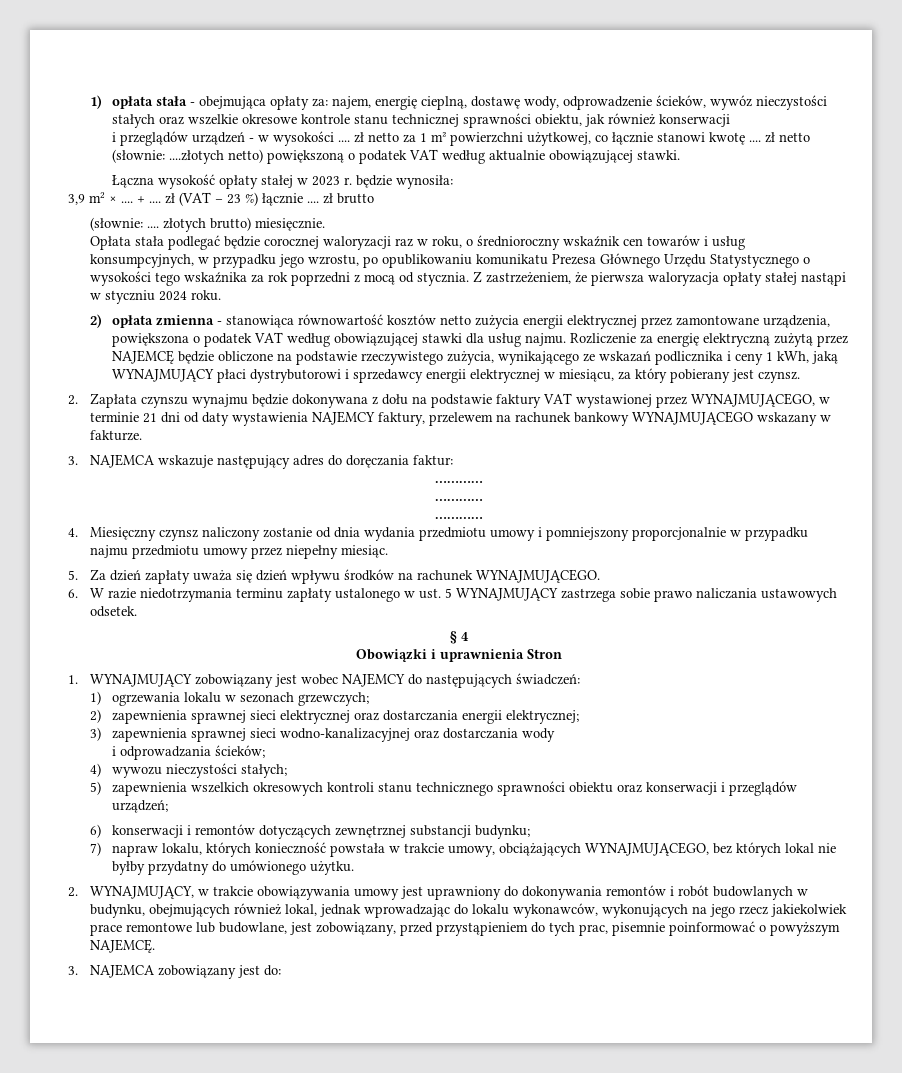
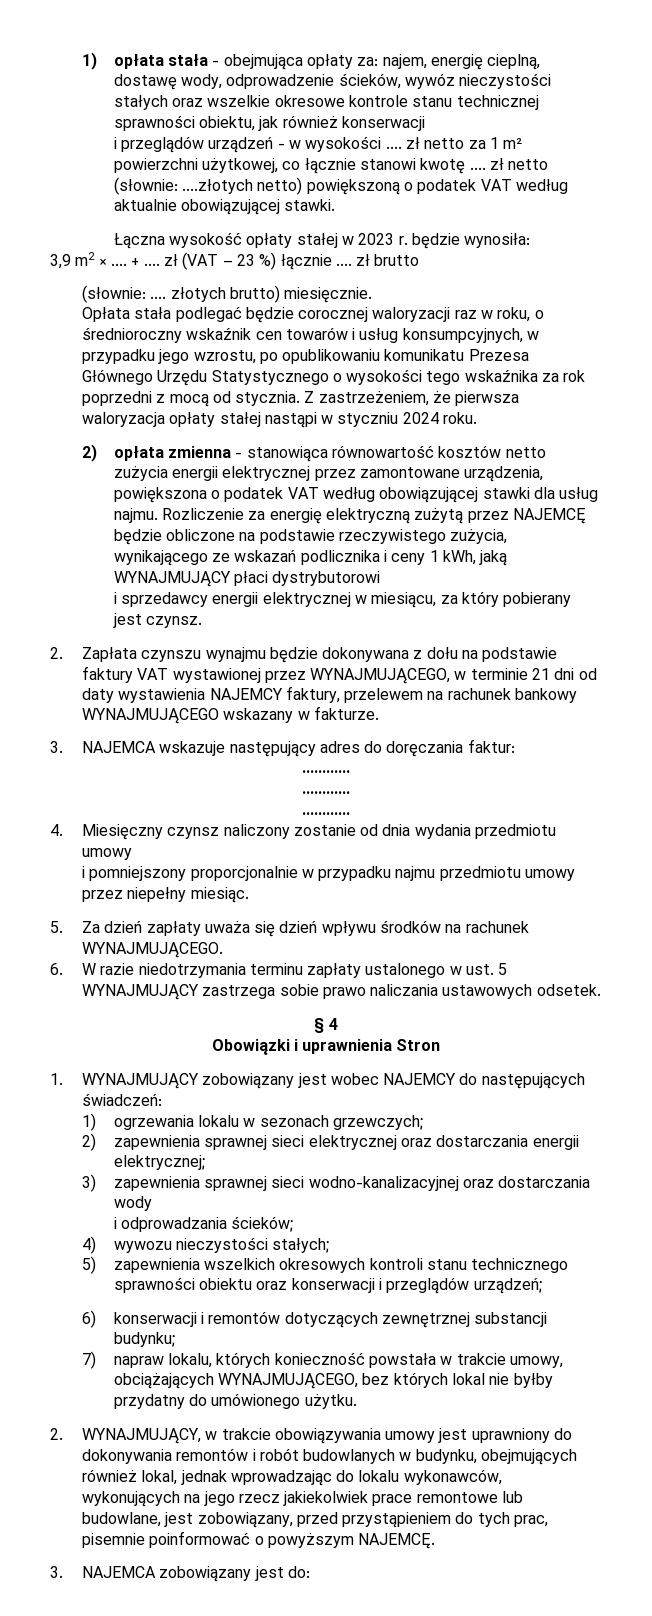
- Rozliczenie za energię elektryczną zużytą przez NAJEMCĘ będzie obliczone na podstawie rzeczywistego zużycia, wynikającego ze wskazań podlicznika i ceny 1 kWh, jaką WYNAJMUJĄCY płaci dystrybutorowi i sprzedawcy energii elektrycznej w miesiącu, za który pobierany jest czynsz.
+ Rozliczenie za energię elektryczną zużytą przez NAJEMCĘ będzie obliczone na podstawie rzeczywistego zużycia, wynikającego ze wskazań podlicznika i ceny 1 kWh, jaką WYNAJMUJĄCY płaci dystrybutorowi
+ i sprzedawcy energii elektrycznej w miesiącu, za który pobierany jest czynsz.
- 4. Miesięczny czynsz naliczony zostanie od dnia wydania przedmiotu umowy i pomniejszony proporcjonalnie w przypadku najmu przedmiotu umowy przez niepełny miesiąc.
+ 4. Miesięczny czynsz naliczony zostanie od dnia wydania przedmiotu umowy
+ i pomniejszony proporcjonalnie w przypadku najmu przedmiotu umowy przez niepełny miesiąc.

